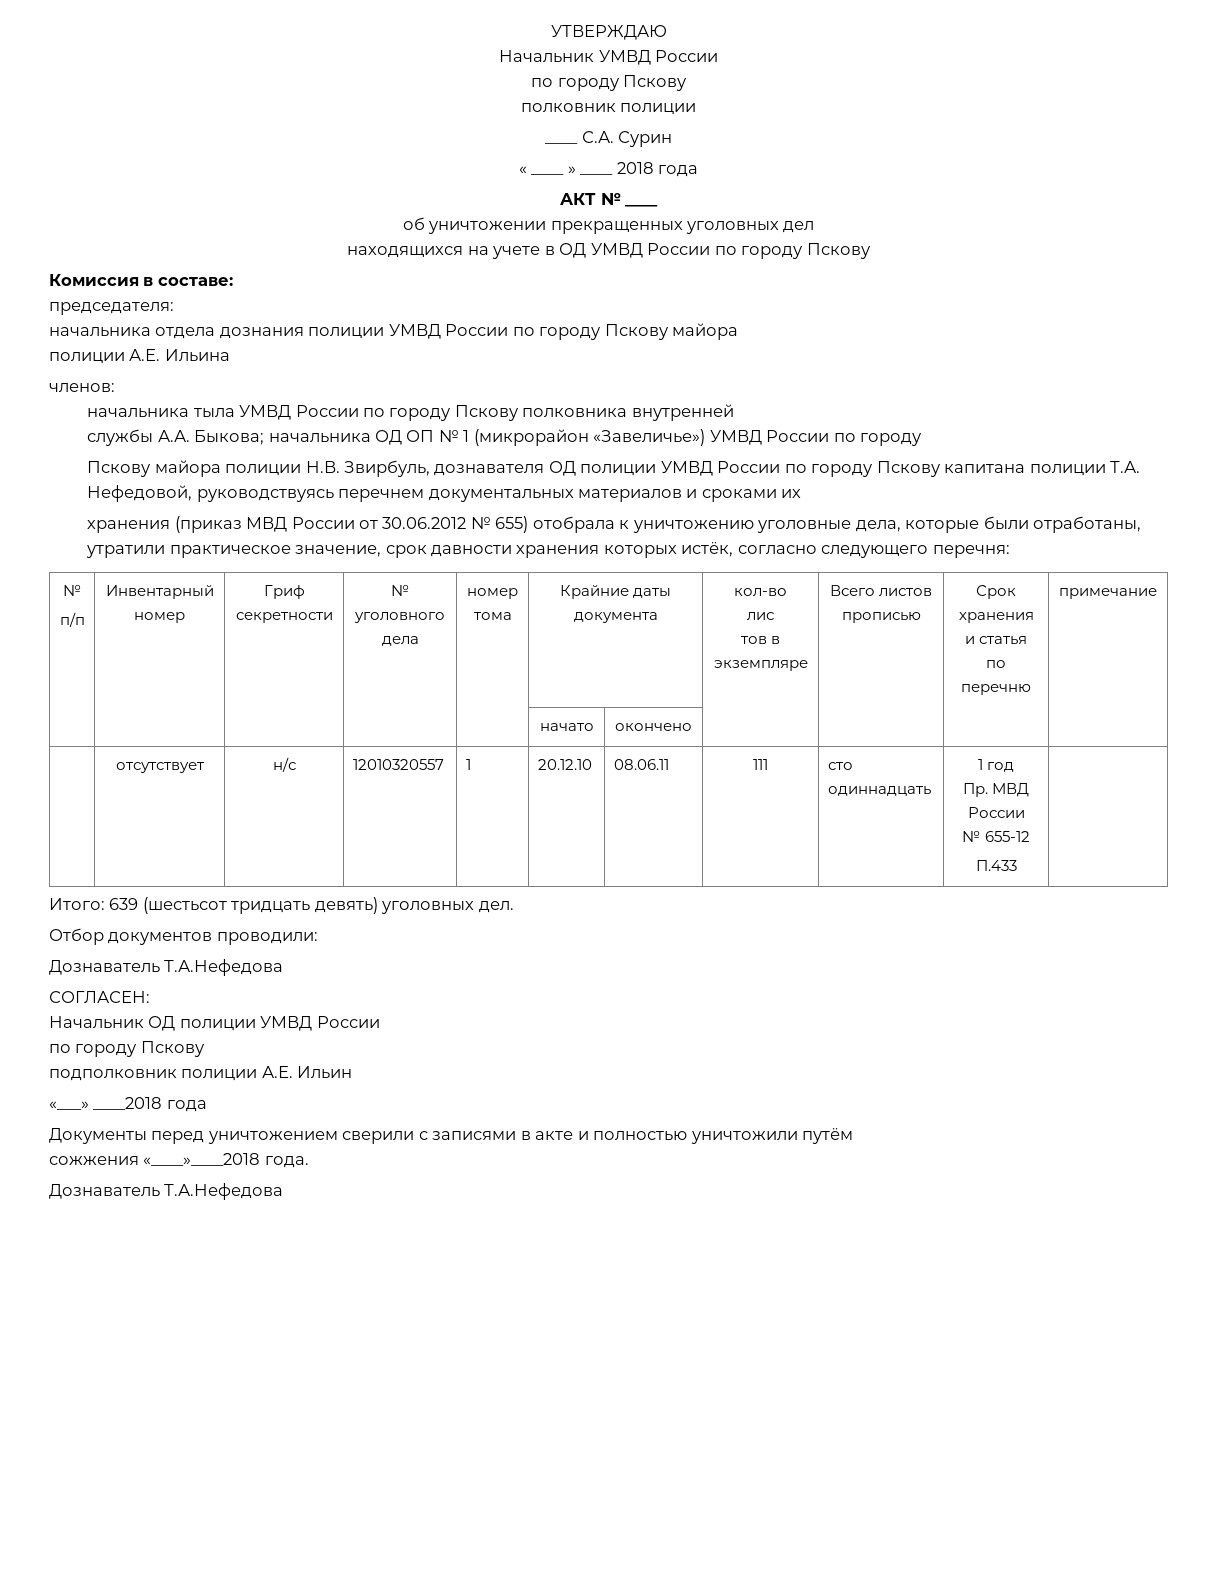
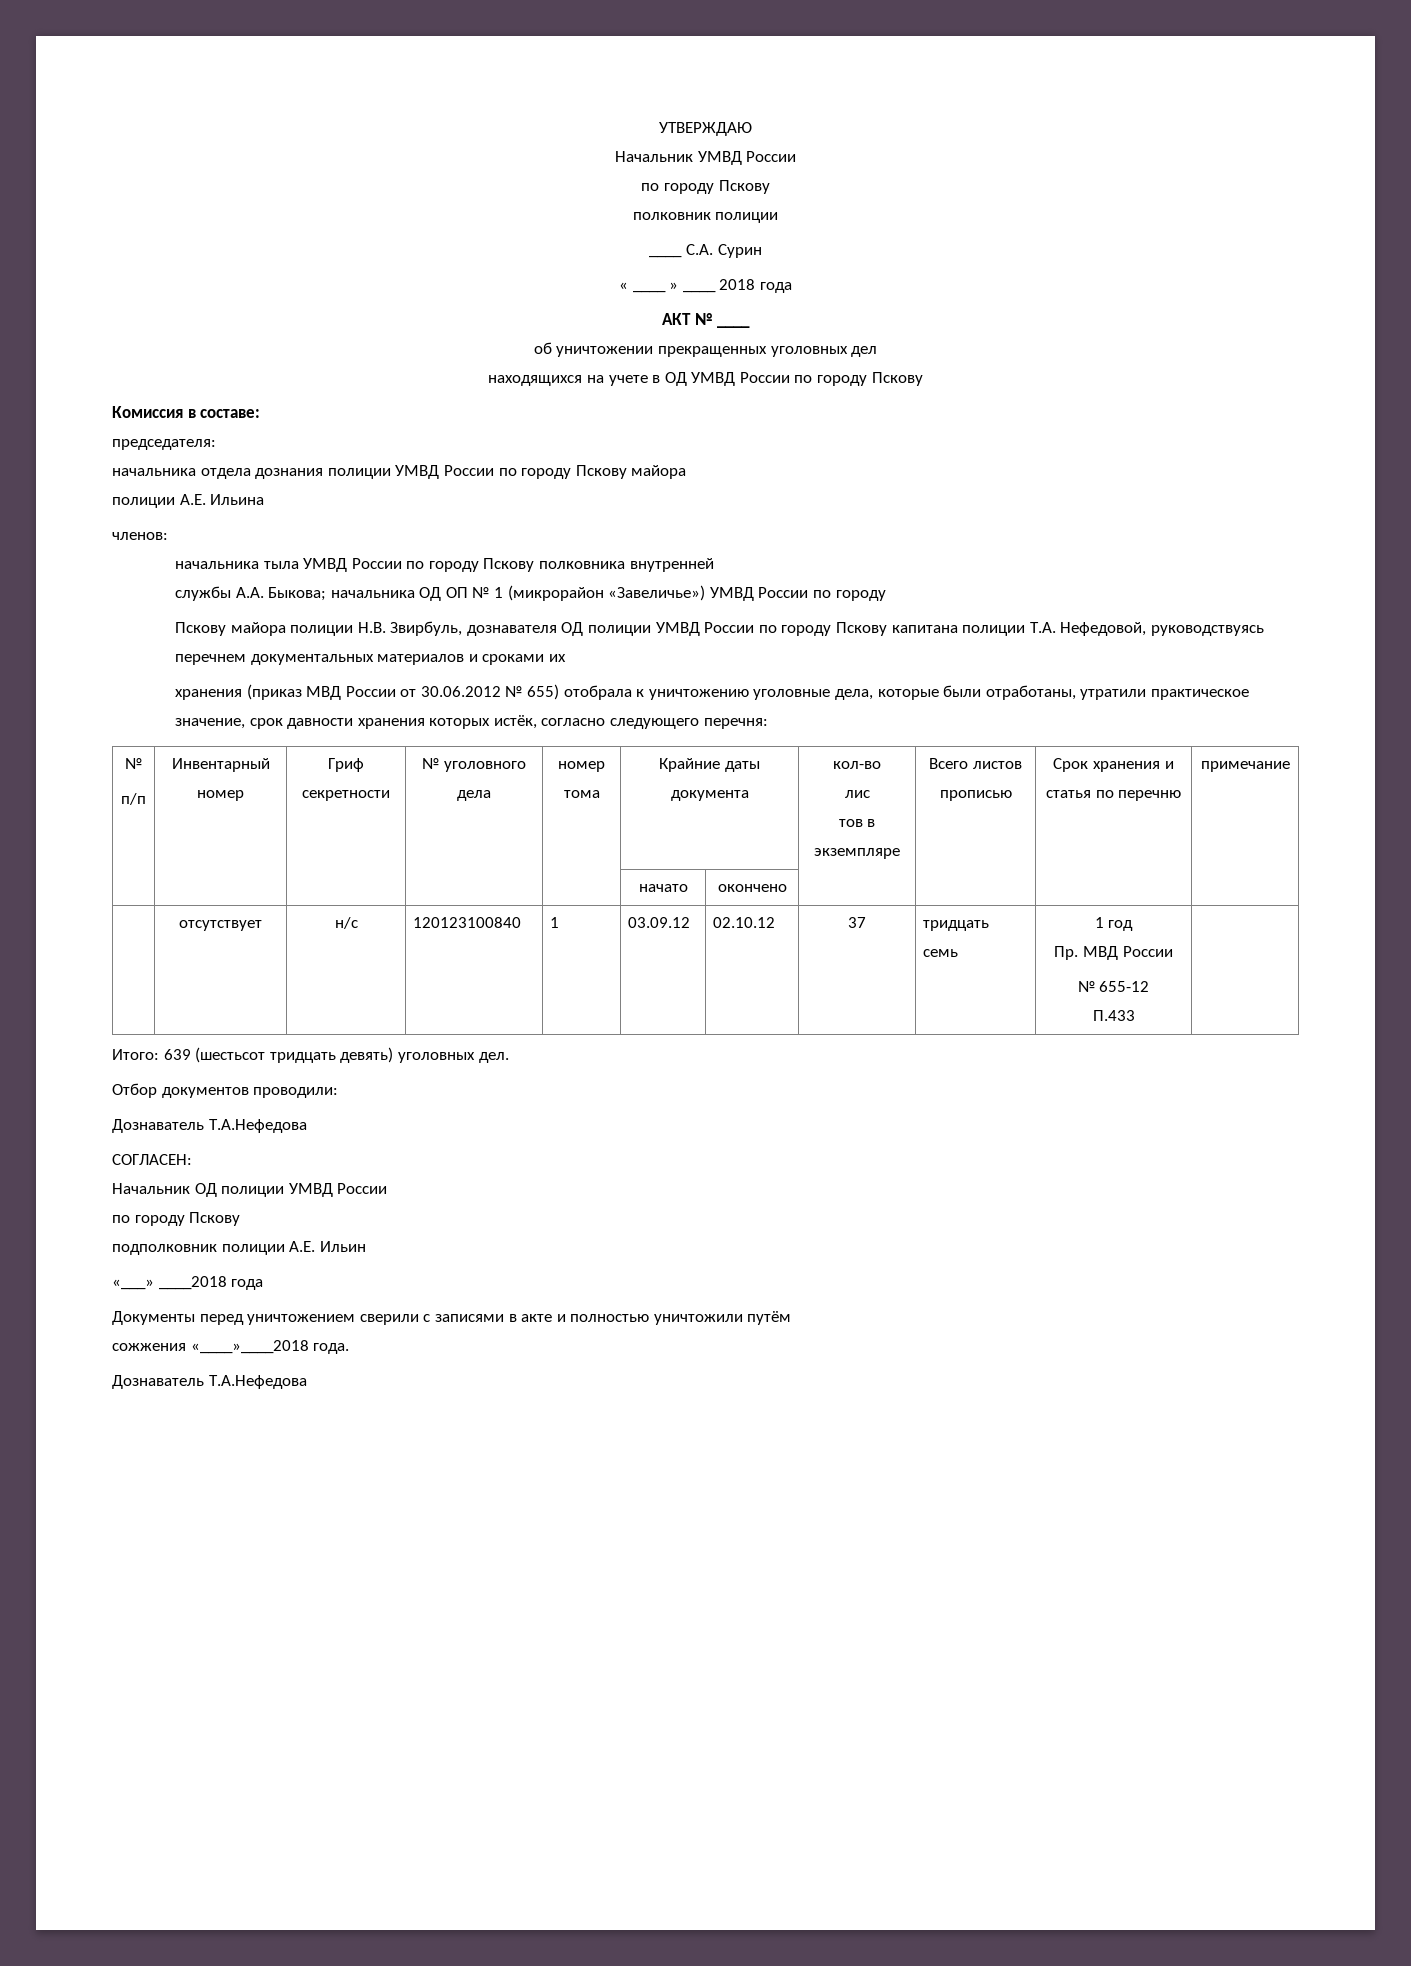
- | отсутствует | н/с | 12010320557 | 1 | 20.12.10 | 08.06.11 | 111 | сто одиннадцать | 1 год
+ | отсутствует | н/с | 120123100840 | 1 | 03.09.12 | 02.10.12 | 37 | тридцать семь | 1 год

